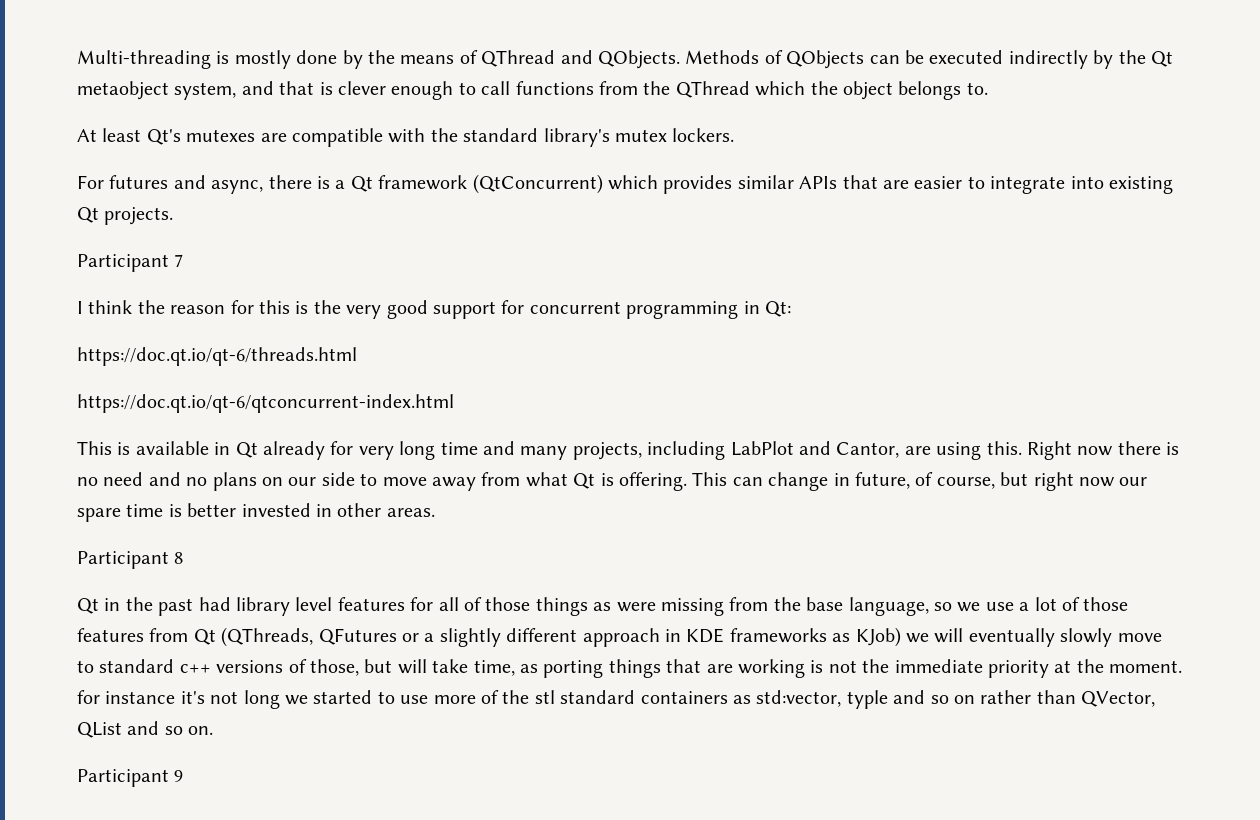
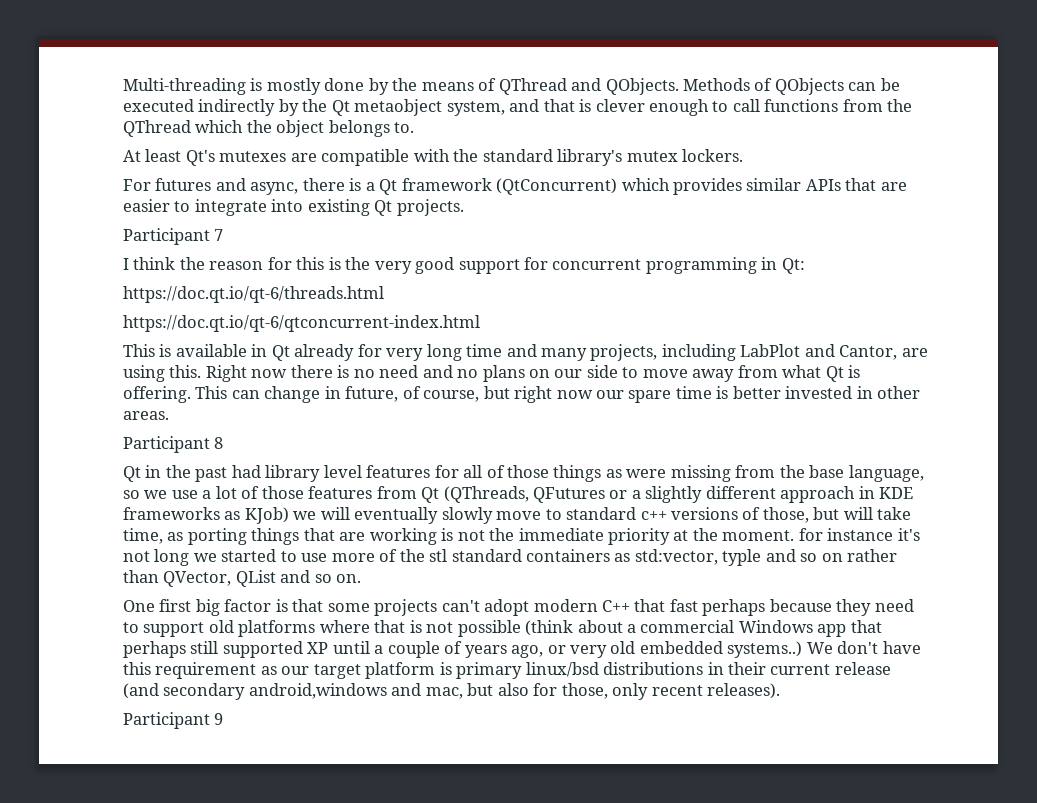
+ One first big factor is that some projects can't adopt modern C++ that fast perhaps because they need to support old platforms where that is not possible (think about a commercial Windows app that perhaps still supported XP until a couple of years ago, or very old embedded systems..) We don't have this requirement as our target platform is primary linux/bsd distributions in their current release (and secondary android,windows and mac, but also for those, only recent releases).

